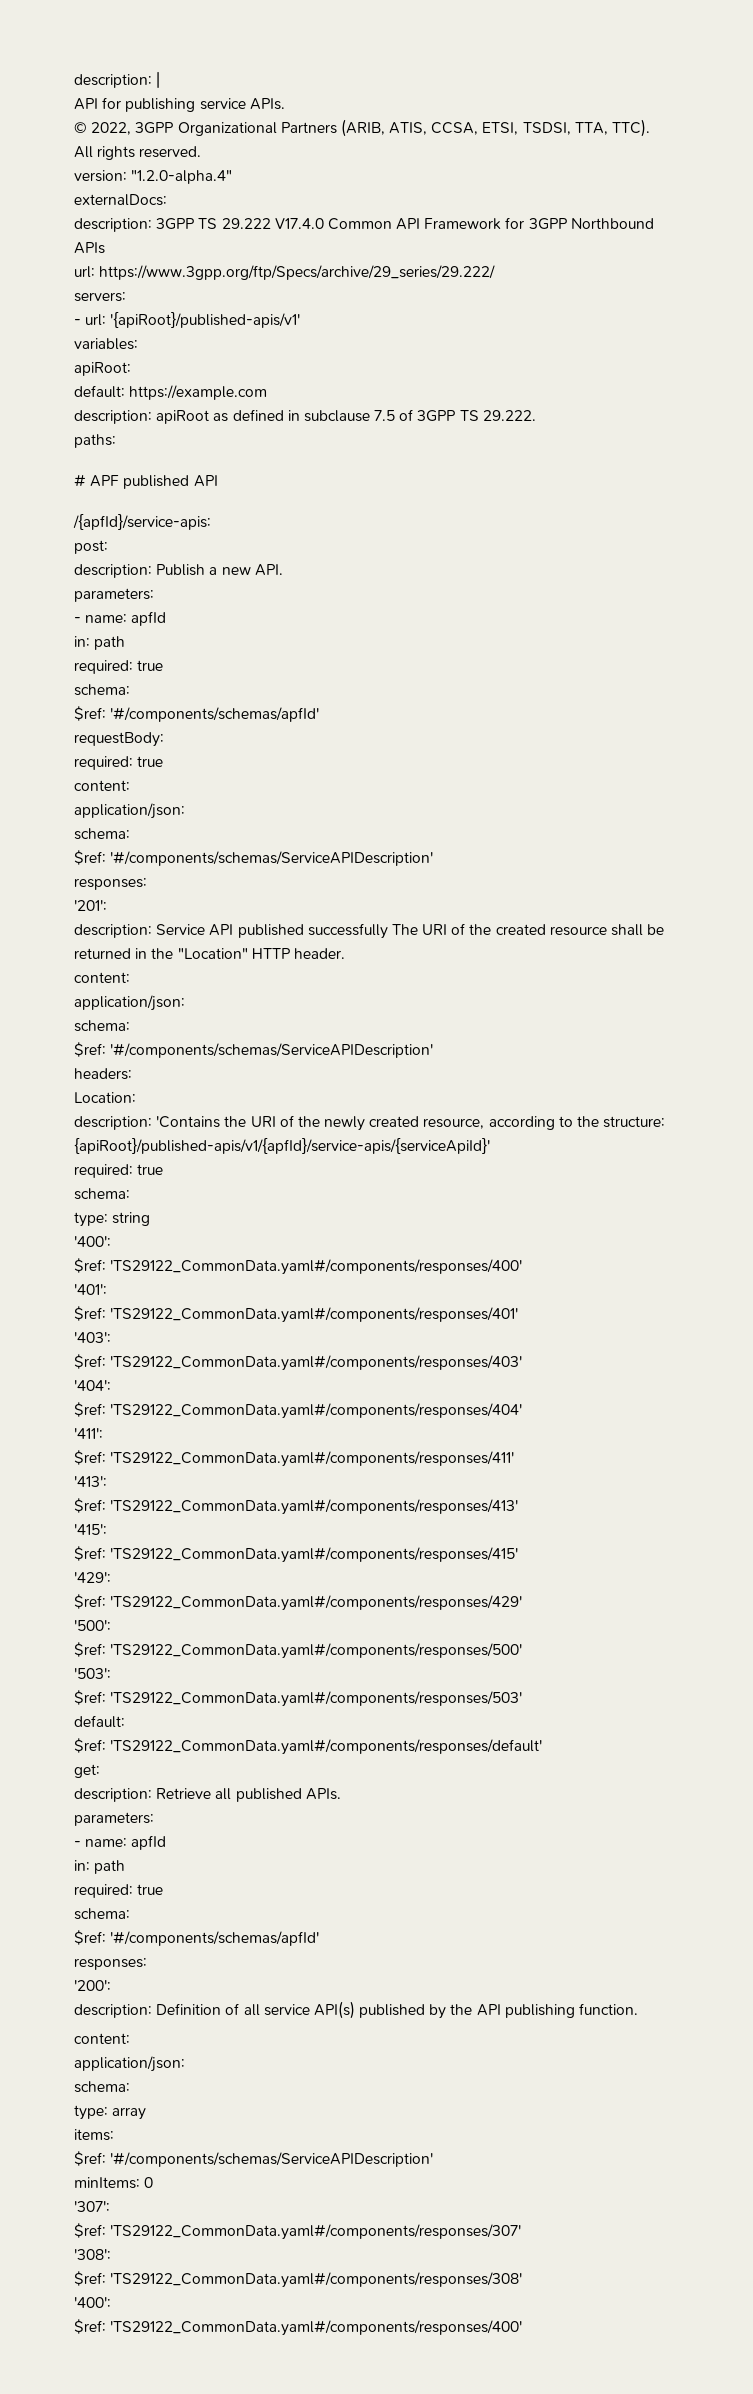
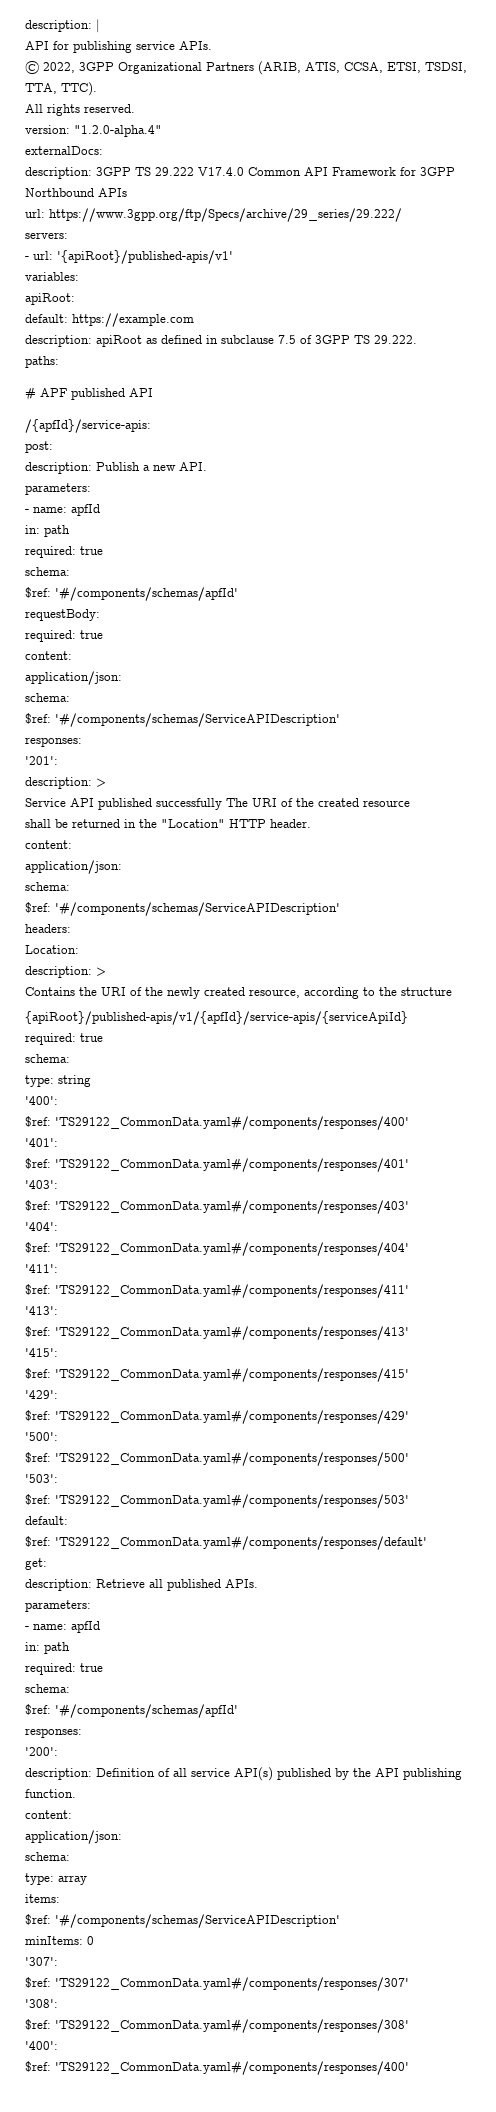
  '201':
- description: Service API published successfully The URI of the created resource shall be returned in the "Location" HTTP header.
+ description: >
+ Service API published successfully The URI of the created resource
+ shall be returned in the "Location" HTTP header.
  Location:
- description: 'Contains the URI of the newly created resource, according to the structure: {apiRoot}/published-apis/v1/{apfId}/service-apis/{serviceApiId}'
+ description: >
+ Contains the URI of the newly created resource, according to the structure
+ {apiRoot}/published-apis/v1/{apfId}/service-apis/{serviceApiId}

